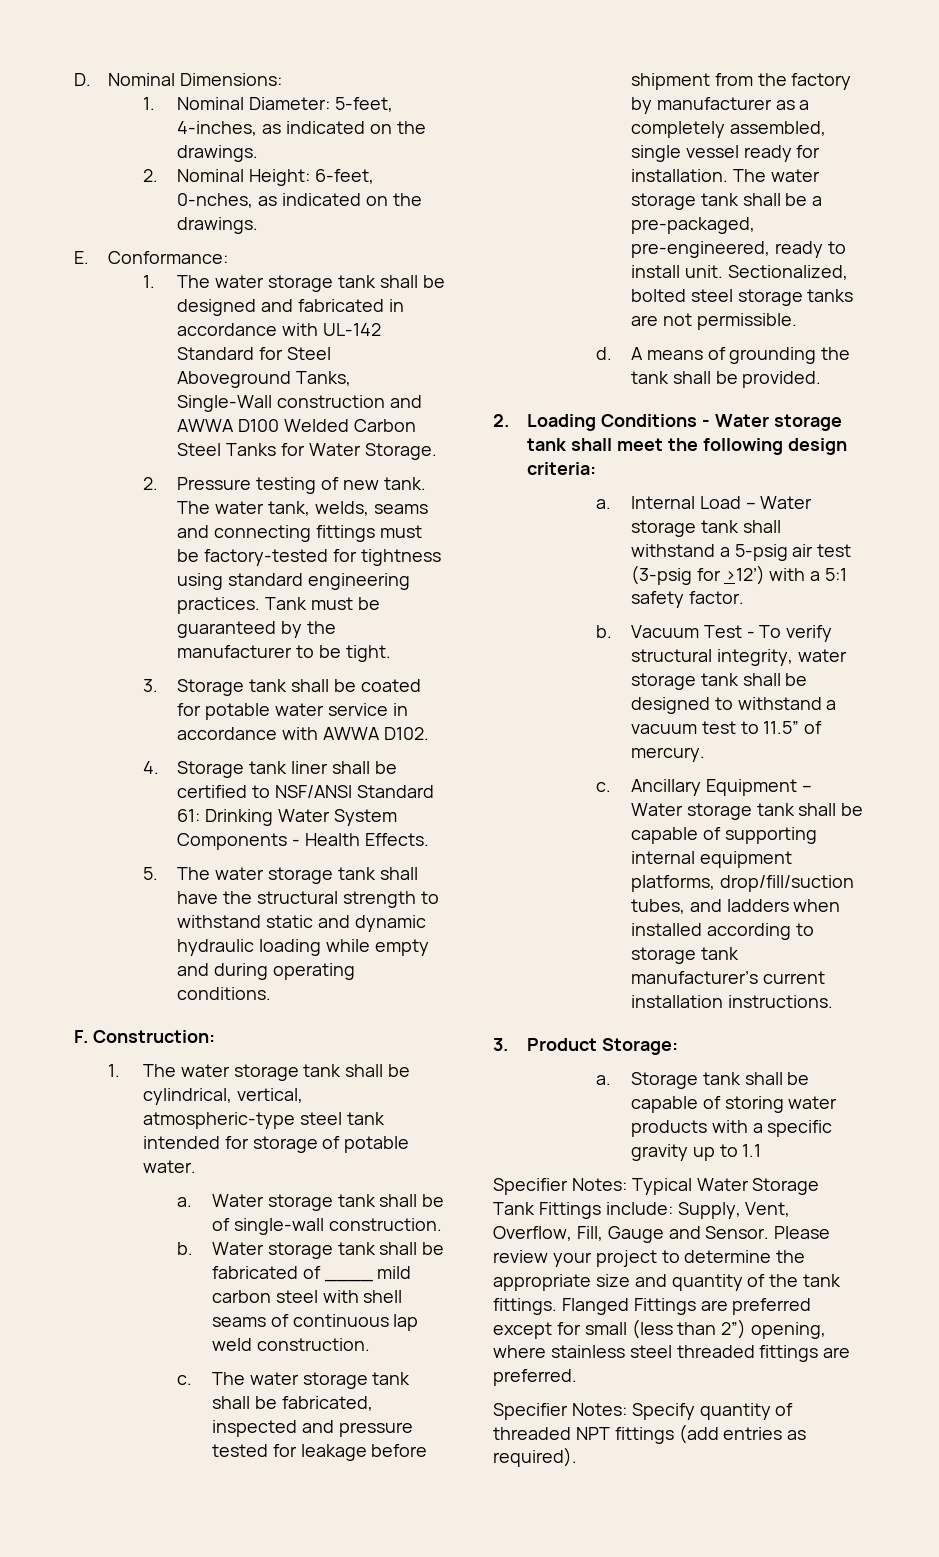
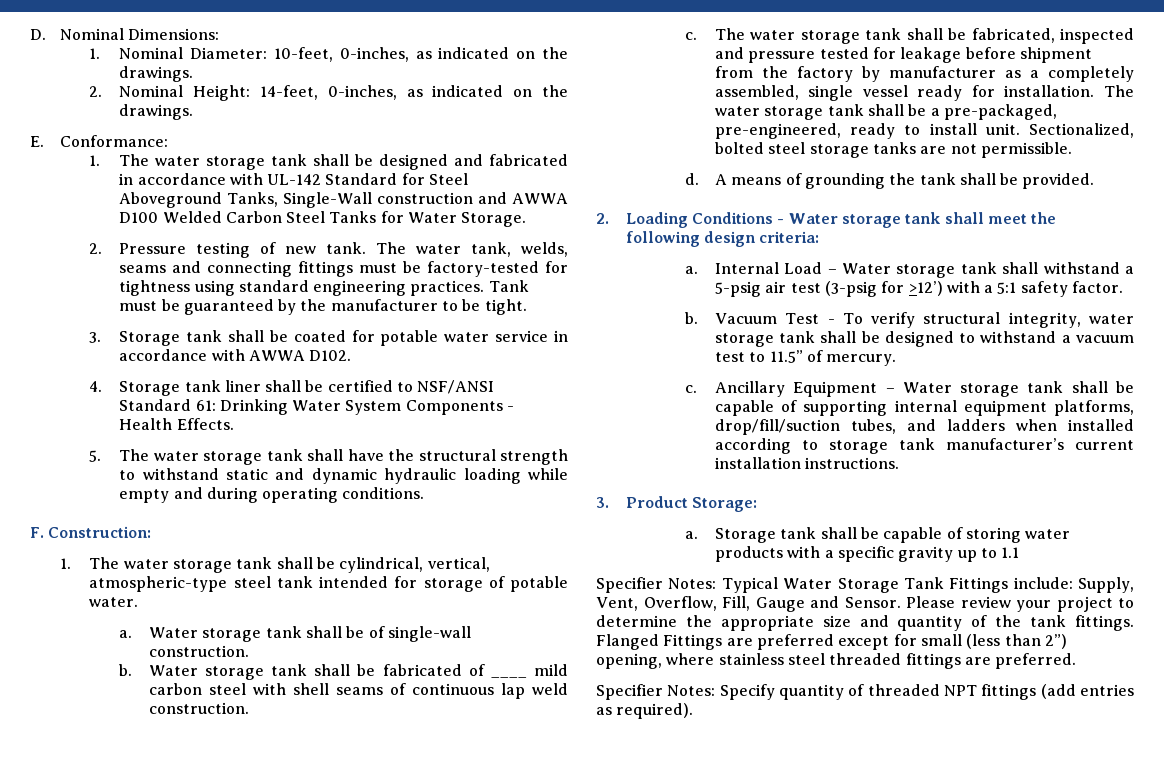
- 1. Nominal Diameter: 5-feet, 4-inches, as indicated on the drawings.
+ 1. Nominal Diameter: 10-feet, 0-inches, as indicated on the drawings.
- 2. Nominal Height: 6-feet, 0-nches, as indicated on the drawings.
+ 2. Nominal Height: 14-feet, 0-inches, as indicated on the drawings.

